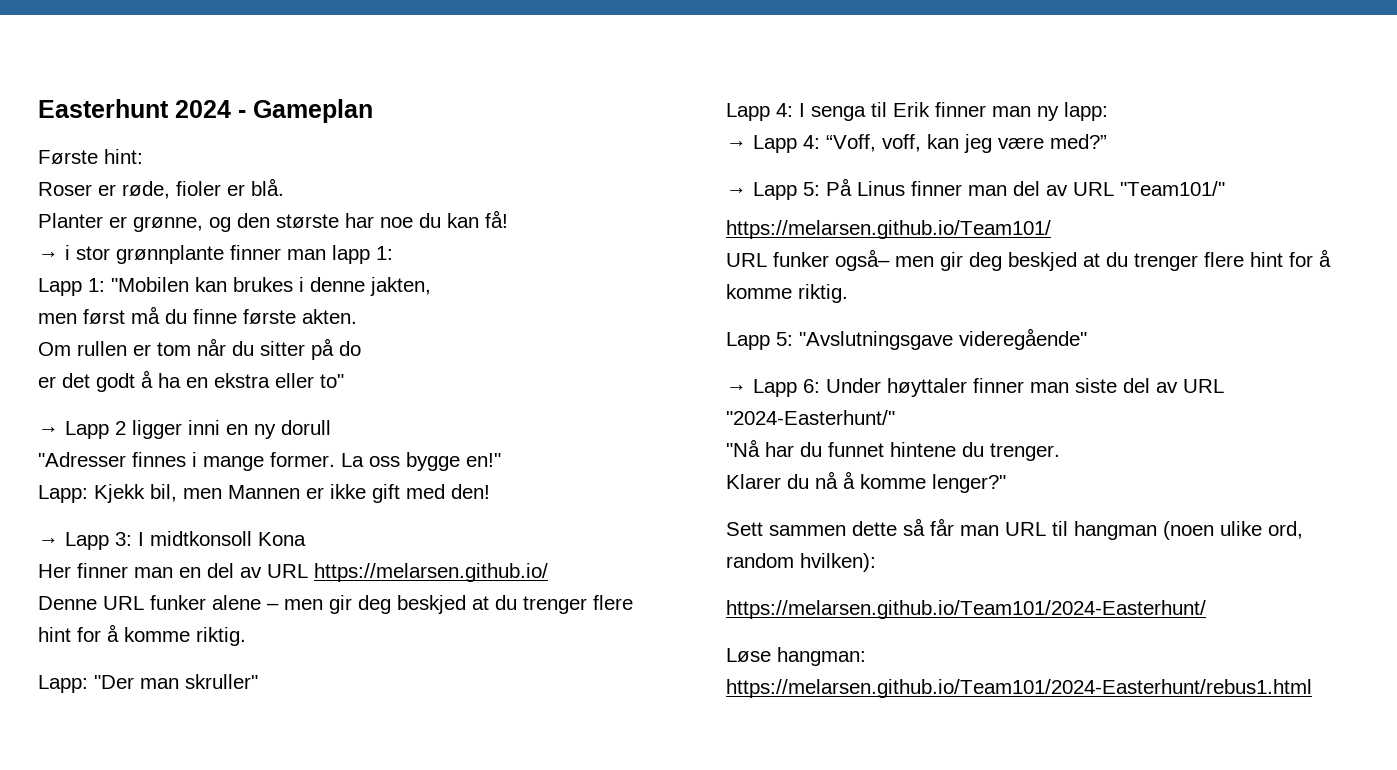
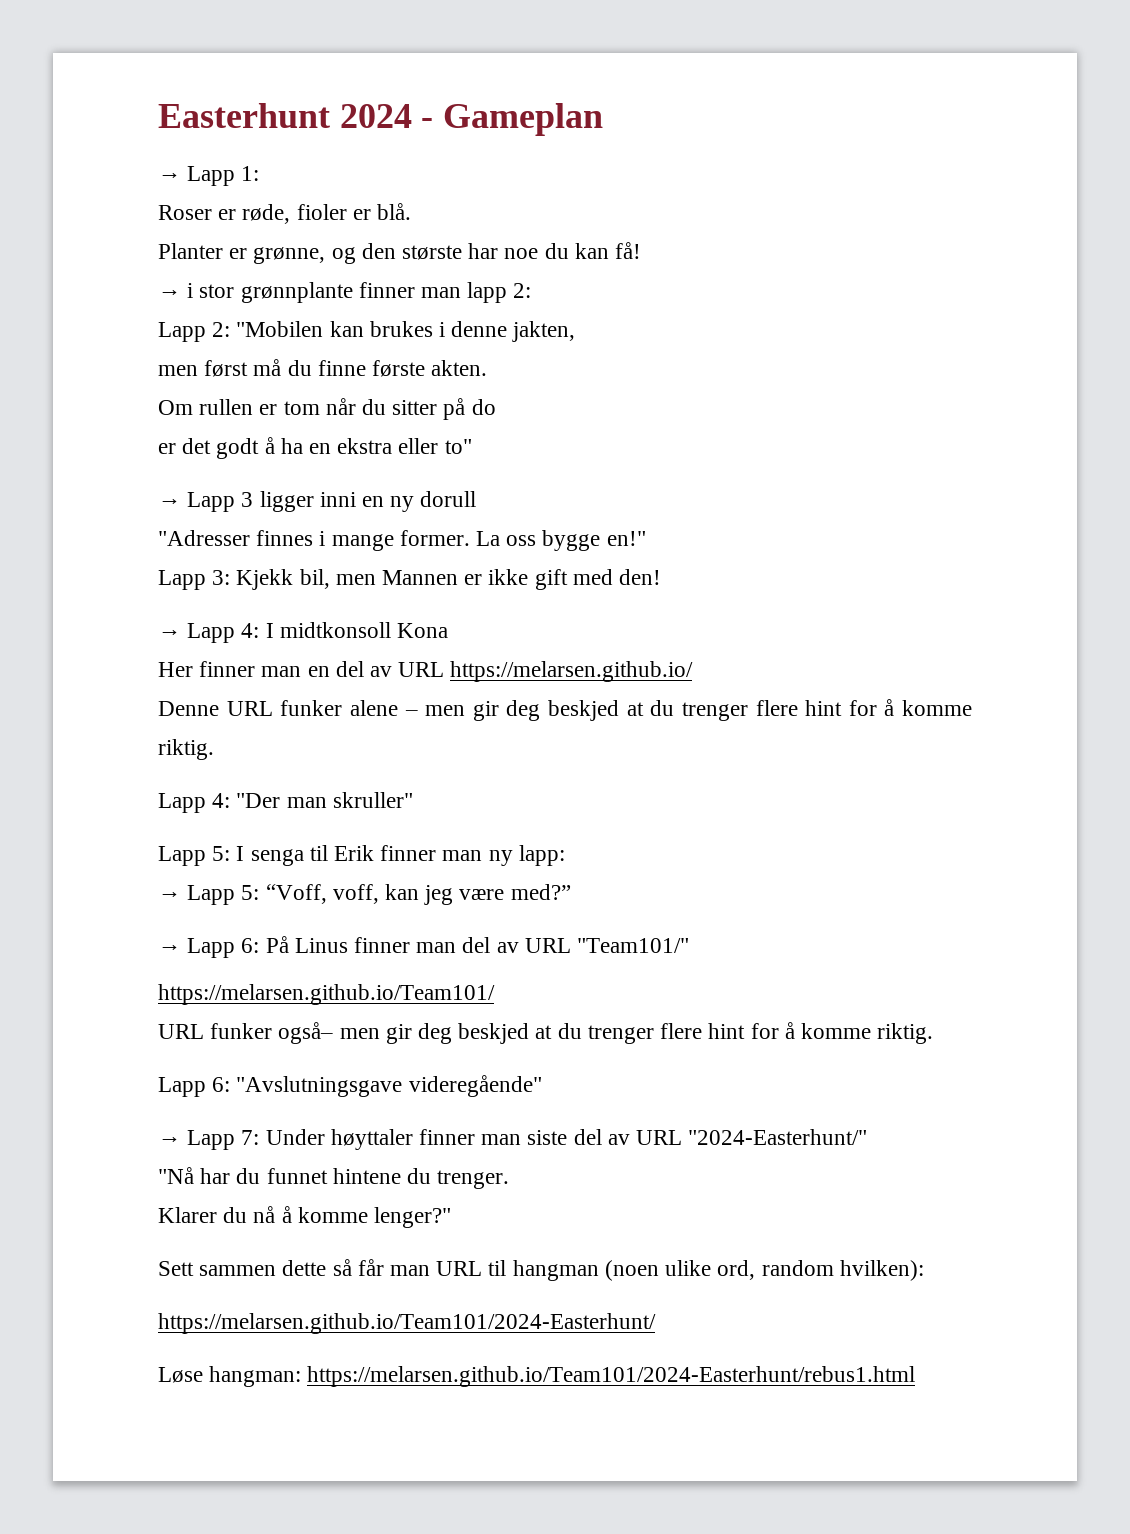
- Første hint:
+ → Lapp 1:
- → i stor grønnplante finner man lapp 1:
- Lapp 1: "Mobilen kan brukes i denne jakten,
+ → i stor grønnplante finner man lapp 2:
+ Lapp 2: "Mobilen kan brukes i denne jakten,
- → Lapp 2 ligger inni en ny dorull
+ → Lapp 3 ligger inni en ny dorull
- Lapp: Kjekk bil, men Mannen er ikke gift med den!
+ Lapp 3: Kjekk bil, men Mannen er ikke gift med den!
- → Lapp 3: I midtkonsoll Kona
+ → Lapp 4: I midtkonsoll Kona
- Lapp: "Der man skruller"
+ Lapp 4: "Der man skruller"
- Lapp 4: I senga til Erik finner man ny lapp:
+ Lapp 5: I senga til Erik finner man ny lapp:
- → Lapp 4: “Voff, voff, kan jeg være med?”
+ → Lapp 5: “Voff, voff, kan jeg være med?”
- → Lapp 5: På Linus finner man del av URL "Team101/"
+ → Lapp 6: På Linus finner man del av URL "Team101/"
- Lapp 5: "Avslutningsgave videregående"
+ Lapp 6: "Avslutningsgave videregående"
- → Lapp 6: Under høyttaler finner man siste del av URL "2024-Easterhunt/"
+ → Lapp 7: Under høyttaler finner man siste del av URL "2024-Easterhunt/"

